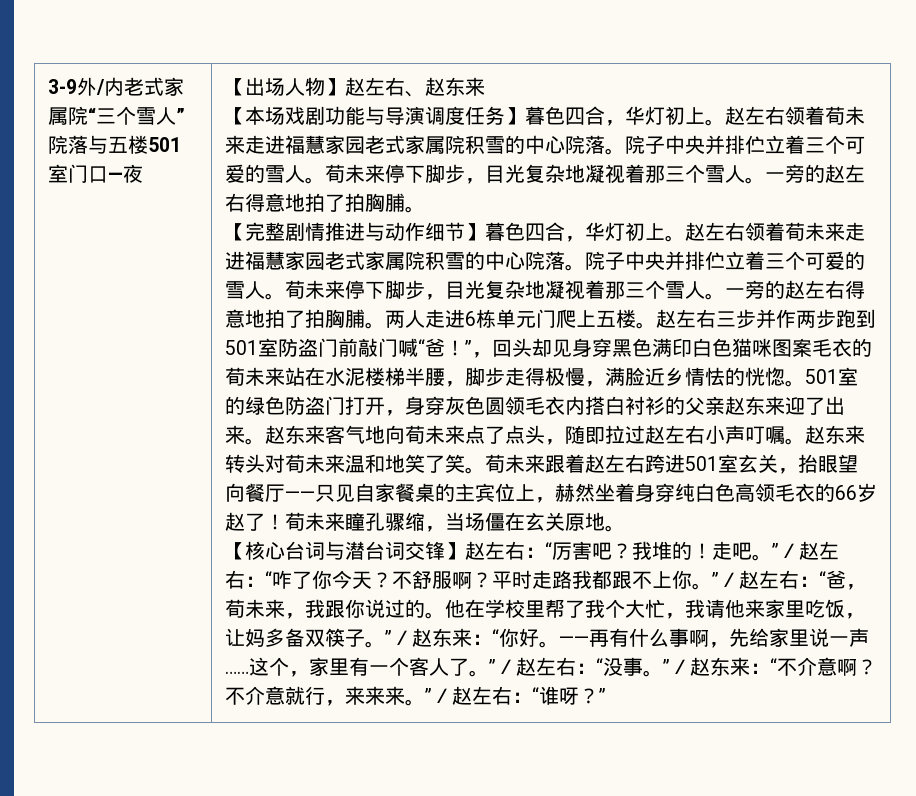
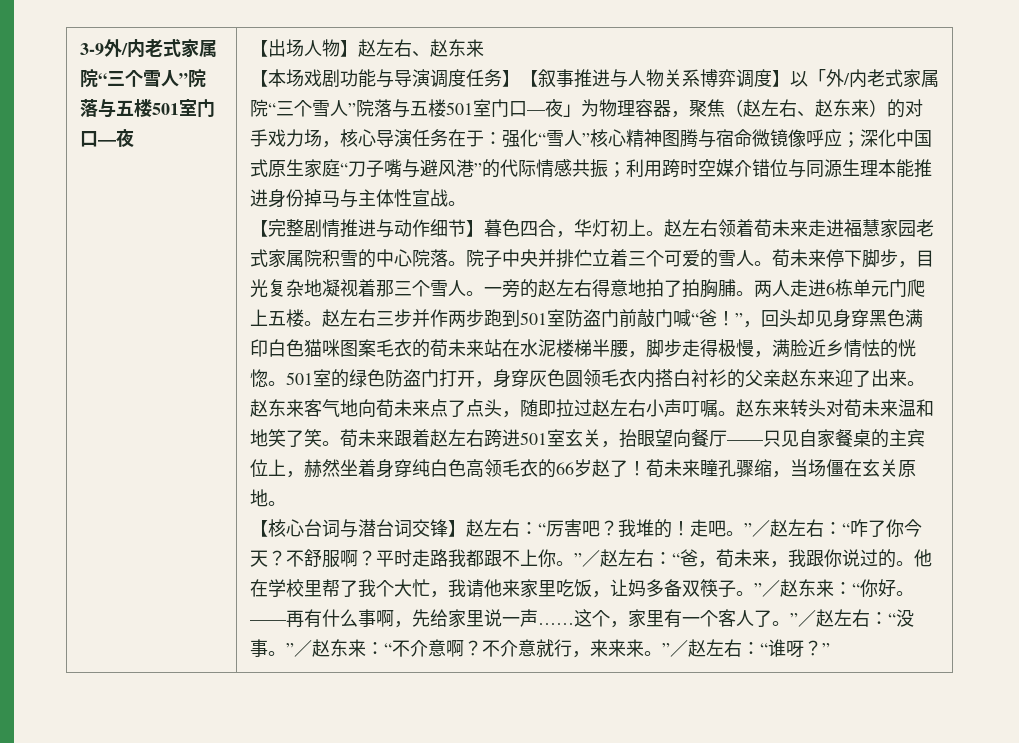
- 【本场戏剧功能与导演调度任务】暮色四合，华灯初上。赵左右领着荀未来走进福慧家园老式家属院积雪的中心院落。院子中央并排伫立着三个可爱的雪人。荀未来停下脚步，目光复杂地凝视着那三个雪人。一旁的赵左右得意地拍了拍胸脯。
+ 【本场戏剧功能与导演调度任务】【叙事推进与人物关系博弈调度】以「外/内老式家属院“三个雪人”院落与五楼501室门口—夜」为物理容器，聚焦（赵左右、赵东来）的对手戏力场，核心导演任务在于：强化“雪人”核心精神图腾与宿命微镜像呼应；深化中国式原生家庭“刀子嘴与避风港”的代际情感共振；利用跨时空媒介错位与同源生理本能推进身份掉马与主体性宣战。

